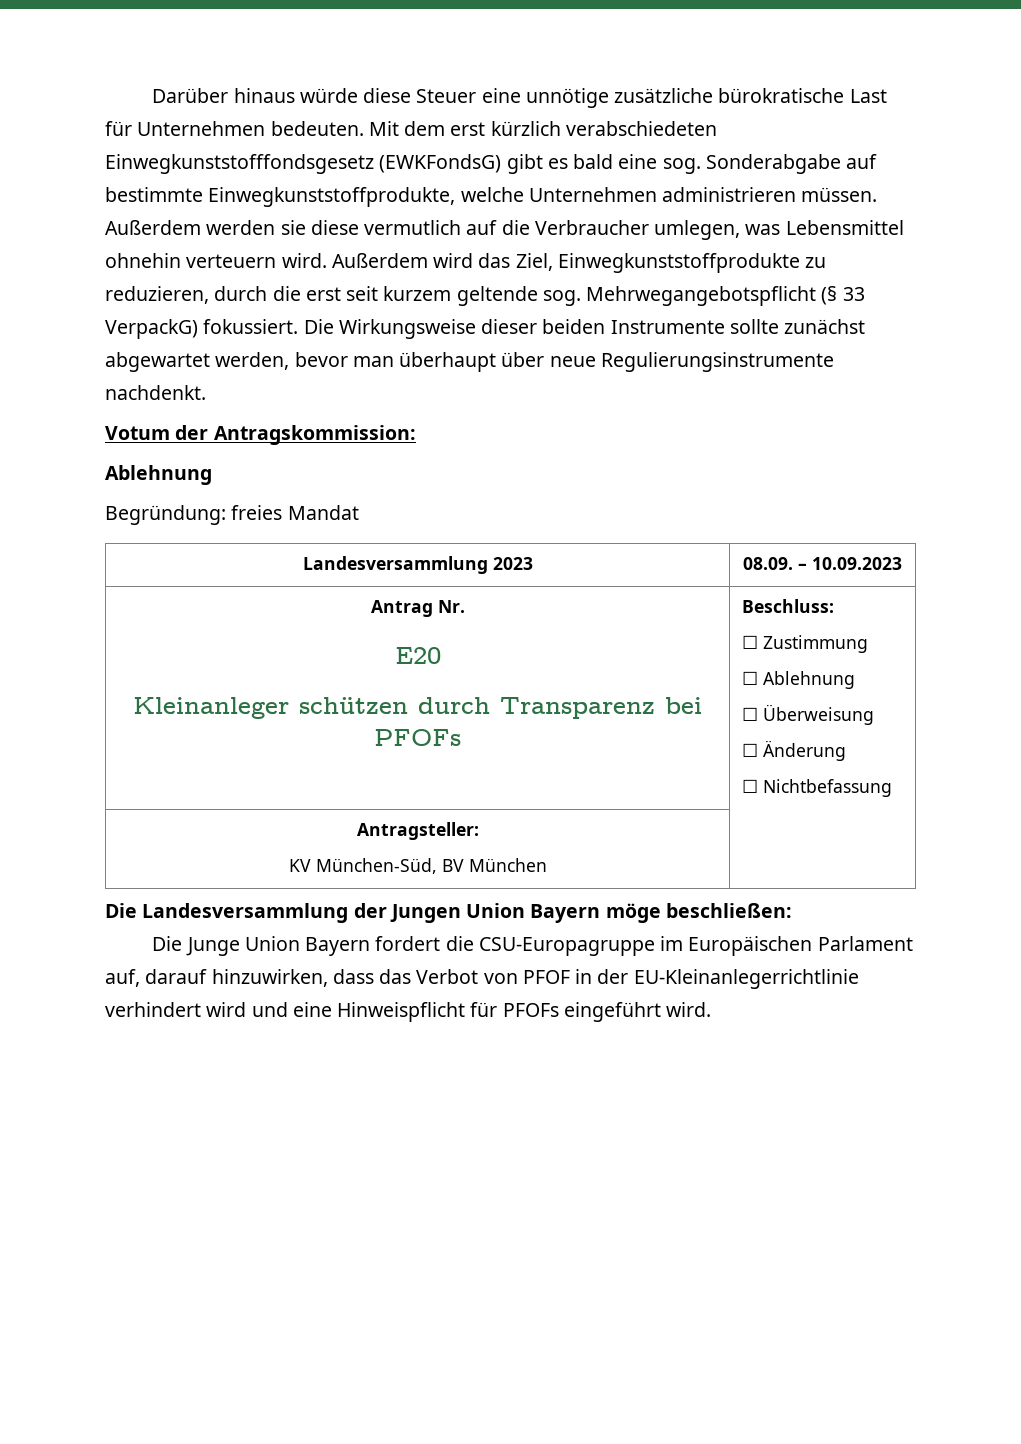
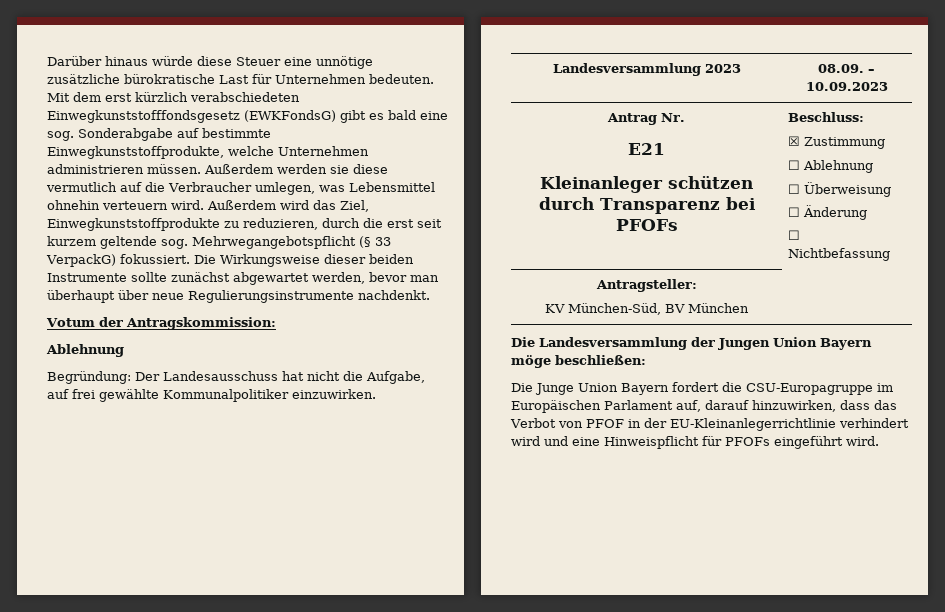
- Begründung: freies Mandat
+ Begründung: Der Landesausschuss hat nicht die Aufgabe, auf frei gewählte Kommunalpolitiker einzuwirken.
  Antrag Nr.
- E20
+ E21
  Kleinanleger schützen durch Transparenz bei PFOFs | Beschluss:
- ☐ Zustimmung
+ ☒ Zustimmung

